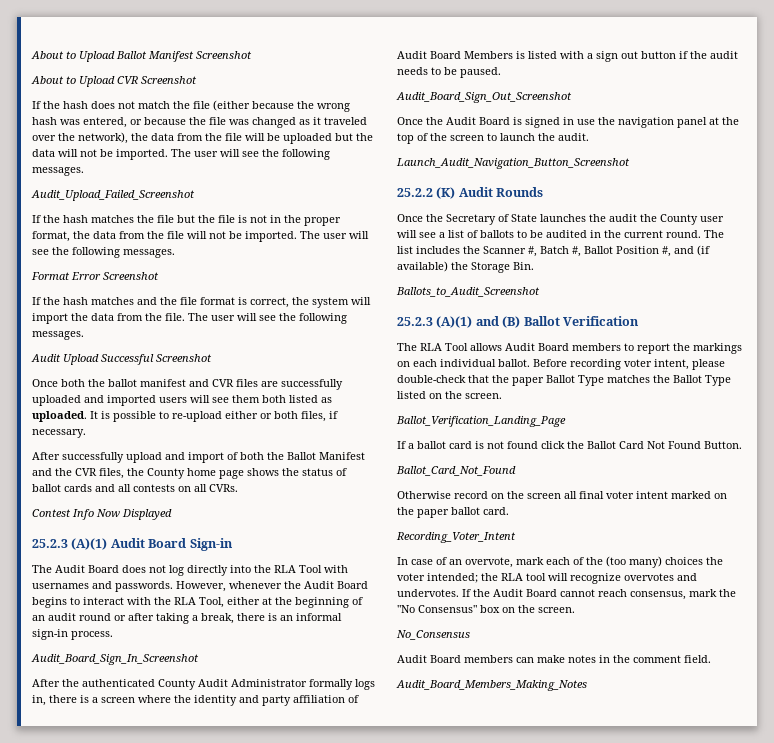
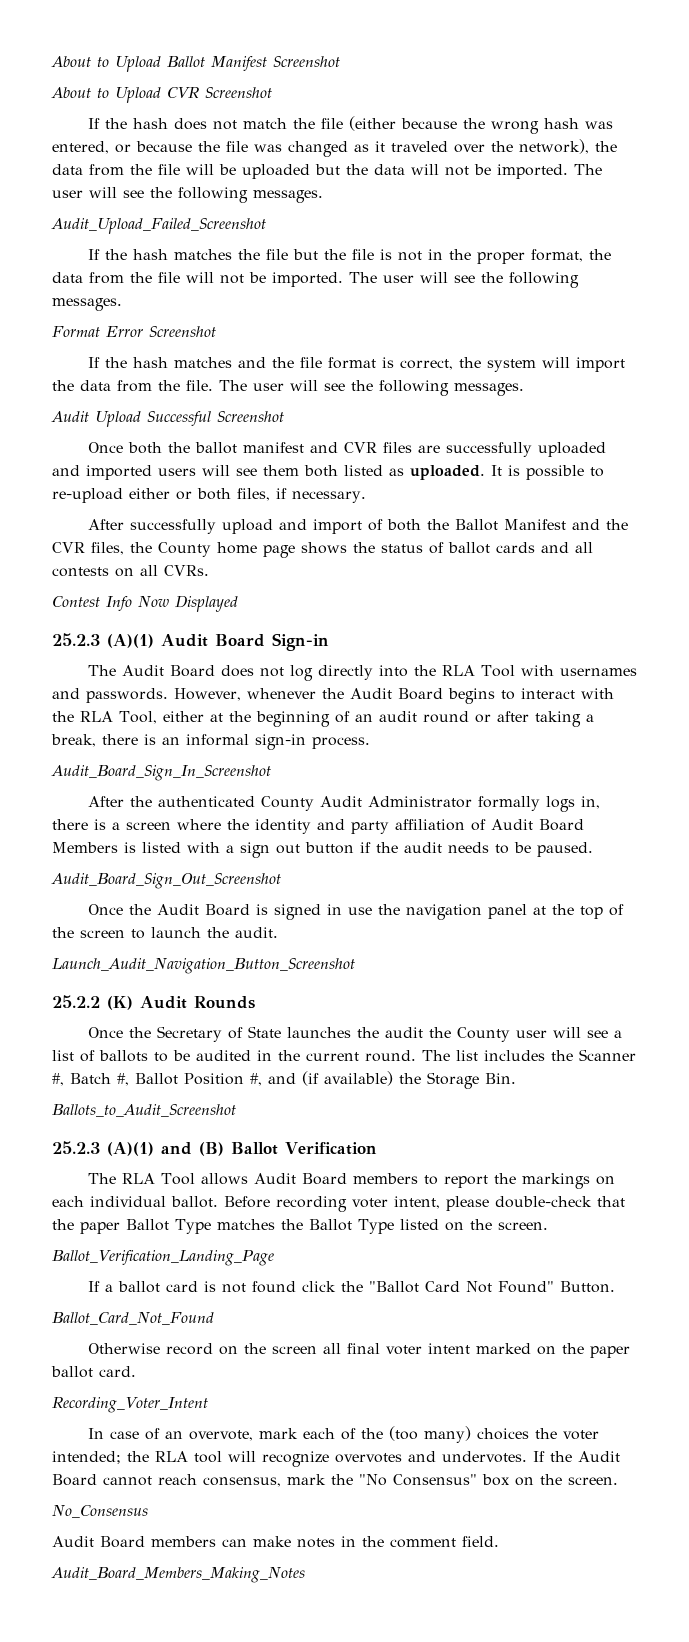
- If a ballot card is not found click the Ballot Card Not Found Button.
+ If a ballot card is not found click the "Ballot Card Not Found" Button.

